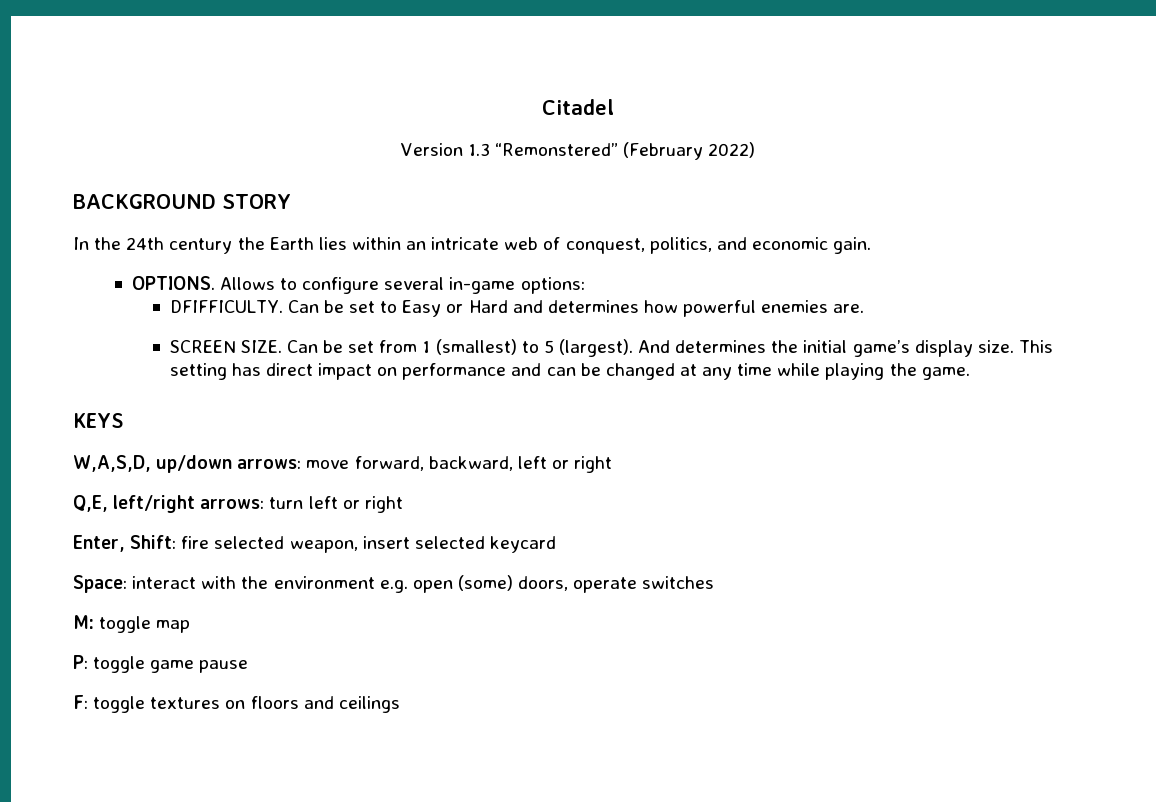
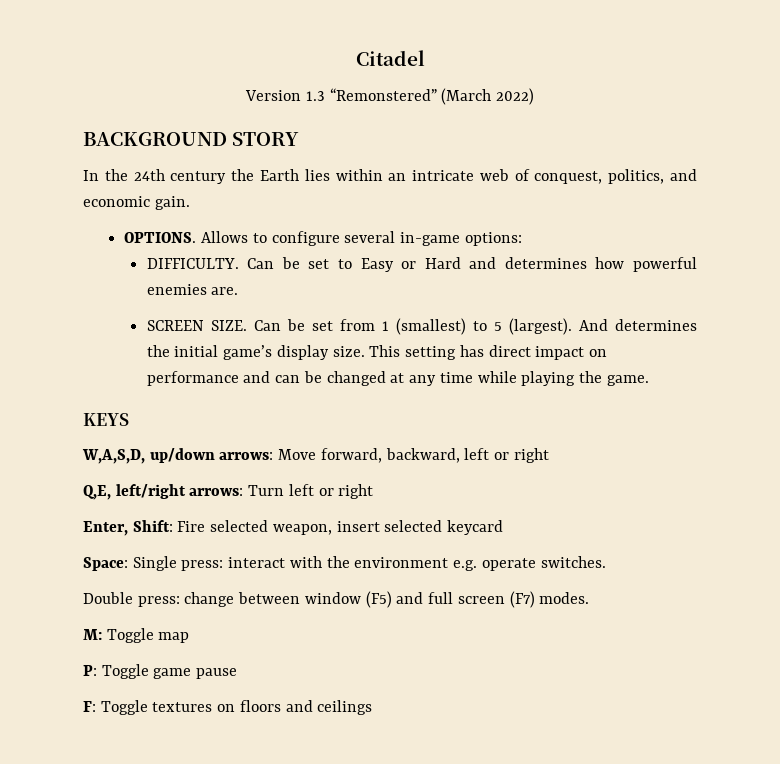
- Version 1.3 “Remonstered” (February 2022)
+ Version 1.3 “Remonstered” (March 2022)
- DFIFFICULTY.
+ DIFFICULTY.
- W,A,S,D, up/down arrows: move forward, backward, left or right
+ W,A,S,D, up/down arrows: Move forward, backward, left or right
- Q,E, left/right arrows: turn left or right
+ Q,E, left/right arrows: Turn left or right
- Enter, Shift: fire selected weapon, insert selected keycard
+ Enter, Shift: Fire selected weapon, insert selected keycard
- Space: interact with the environment e.g. open (some) doors, operate switches
+ Space: Single press: interact with the environment e.g. operate switches.
+ Double press: change between window (F5) and full screen (F7) modes.
- M: toggle map
+ M: Toggle map
- P: toggle game pause
+ P: Toggle game pause
- F: toggle textures on floors and ceilings
+ F: Toggle textures on floors and ceilings

